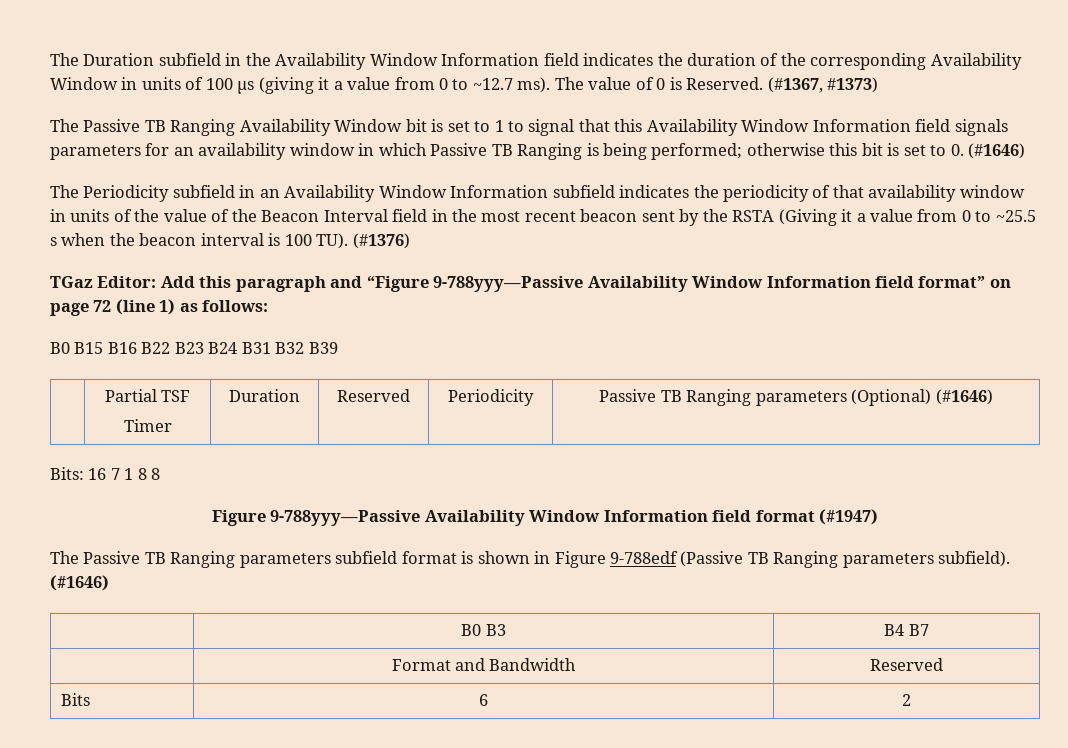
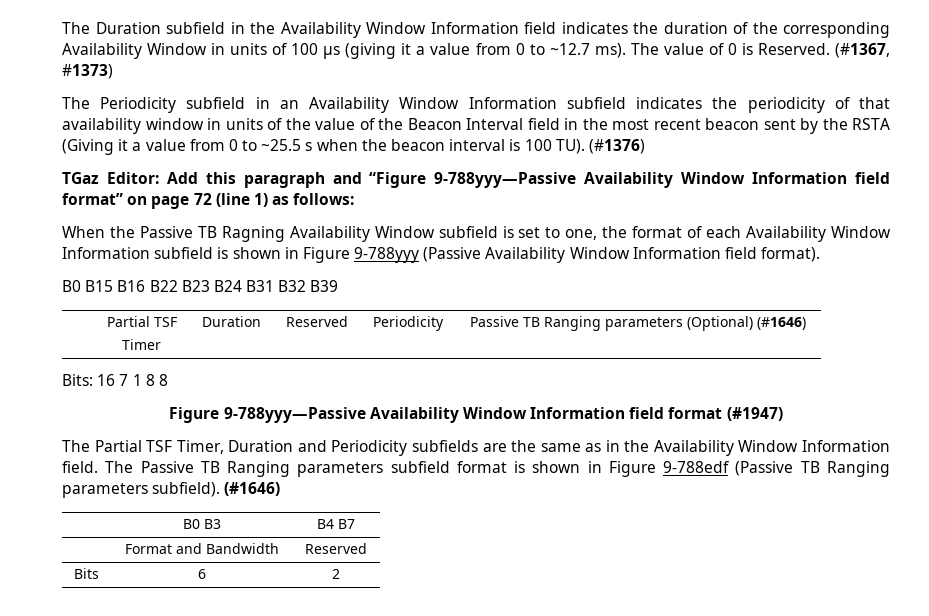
- The Passive TB Ranging Availability Window bit is set to 1 to signal that this Availability Window Information field signals parameters for an availability window in which Passive TB Ranging is being performed; otherwise this bit is set to 0. (#1646)
+ When the Passive TB Ragning Availability Window subfield is set to one, the format of each Availability Window Information subfield is shown in Figure 9-788yyy (Passive Availability Window Information field format).
- The Passive TB Ranging parameters subfield format is shown in Figure 9-788edf (Passive TB Ranging parameters subfield).
+ The Partial TSF Timer, Duration and Periodicity subfields are the same as in the Availability Window Information field. The Passive TB Ranging parameters subfield format is shown in Figure 9-788edf (Passive TB Ranging parameters subfield).

